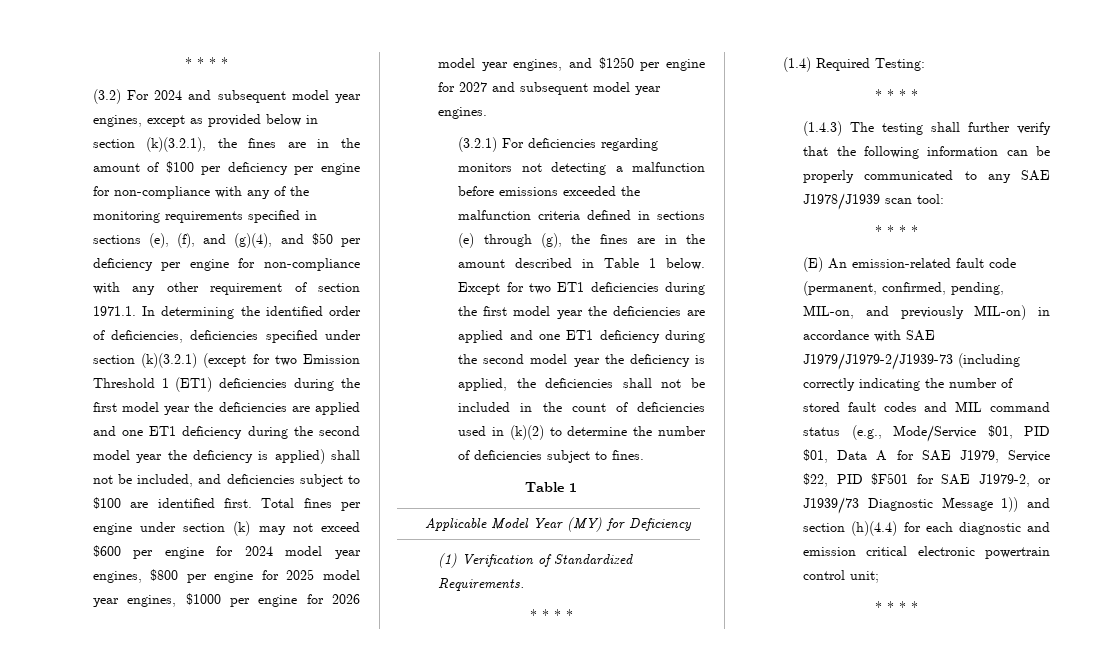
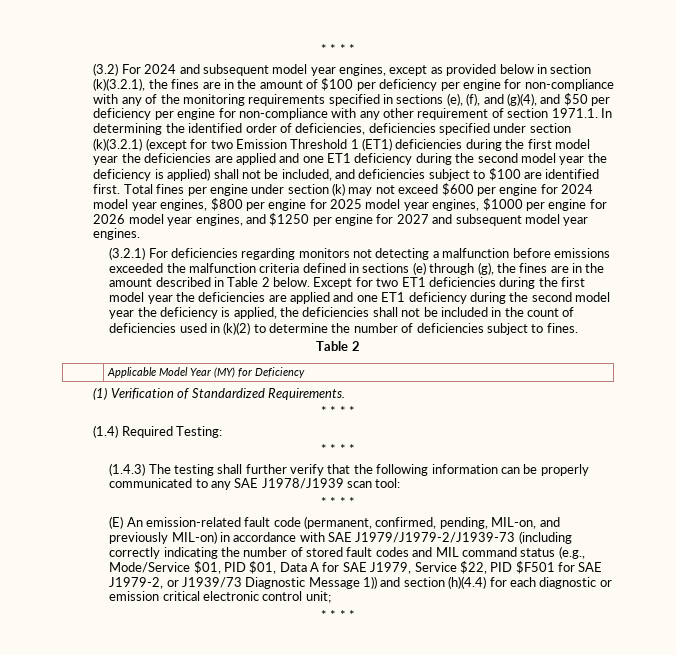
- (3.2.1) For deficiencies regarding monitors not detecting a malfunction before emissions exceeded the malfunction criteria defined in sections (e) through (g), the fines are in the amount described in Table 1 below.
+ (3.2.1) For deficiencies regarding monitors not detecting a malfunction before emissions exceeded the malfunction criteria defined in sections (e) through (g), the fines are in the amount described in Table 2 below.
  Except for two ET1 deficiencies during the first model year the deficiencies are applied and one ET1 deficiency during the second model year the deficiency is applied, the deficiencies shall not be included in the count of deficiencies used in (k)(2) to determine the number of deficiencies subject to fines.
- Table 1
+ Table 2
- (E) An emission-related fault code (permanent, confirmed, pending, MIL-on, and previously MIL-on) in accordance with SAE J1979/J1979-2/J1939-73 (including correctly indicating the number of stored fault codes and MIL command status (e.g., Mode/Service $01, PID $01, Data A for SAE J1979, Service $22, PID $F501 for SAE J1979-2, or J1939/73 Diagnostic Message 1)) and section (h)(4.4) for each diagnostic and emission critical electronic powertrain control unit;
+ (E) An emission-related fault code (permanent, confirmed, pending, MIL-on, and previously MIL-on) in accordance with SAE J1979/J1979-2/J1939-73 (including correctly indicating the number of stored fault codes and MIL command status (e.g., Mode/Service $01, PID $01, Data A for SAE J1979, Service $22, PID $F501 for SAE J1979-2, or J1939/73 Diagnostic Message 1)) and section (h)(4.4) for each diagnostic or emission critical electronic control unit;

